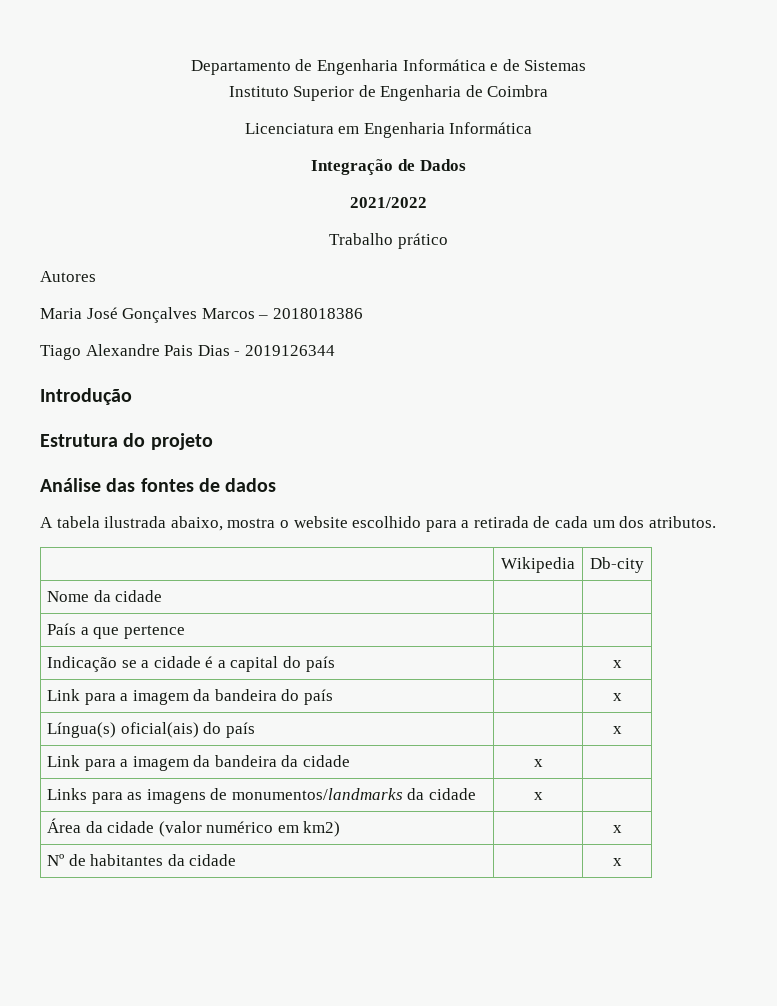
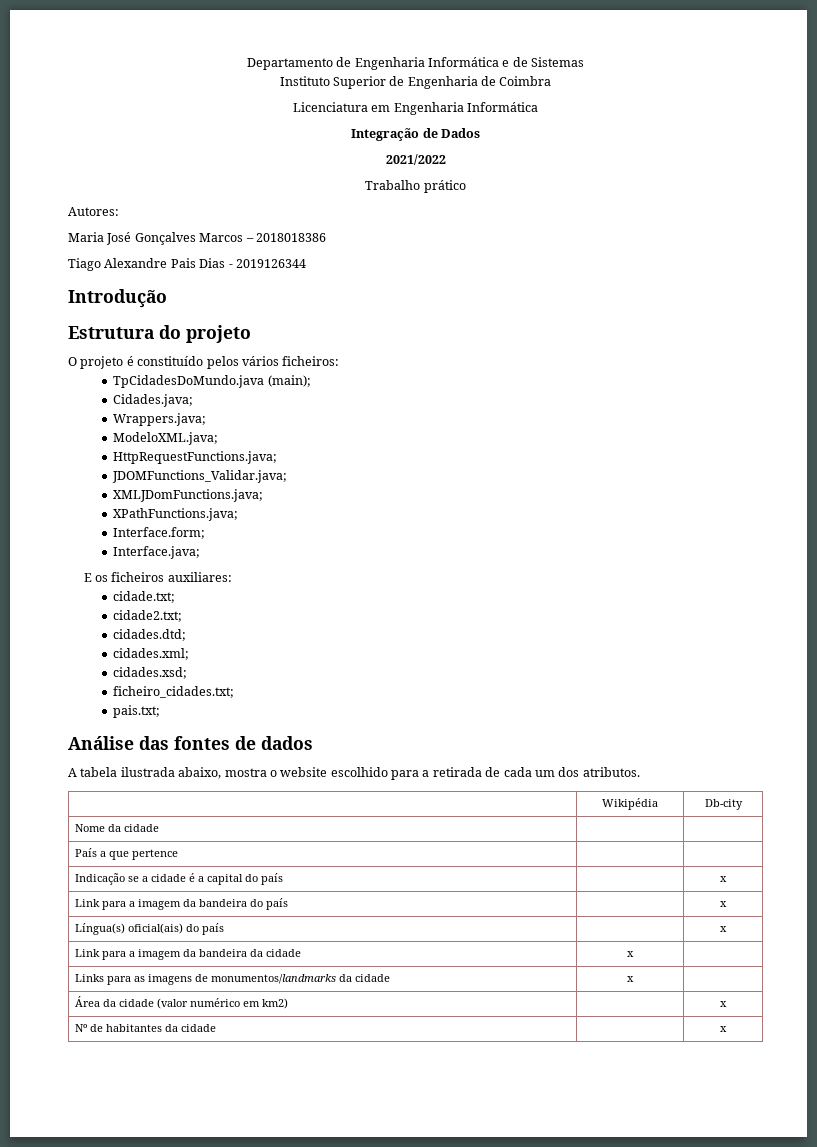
- Autores
+ Autores:
+ O projeto é constituído pelos vários ficheiros:
+ TpCidadesDoMundo.java (main);
+ Cidades.java;
+ Wrappers.java;
+ ModeloXML.java;
+ HttpRequestFunctions.java;
+ JDOMFunctions_Validar.java;
+ XMLJDomFunctions.java;
+ XPathFunctions.java;
+ Interface.form;
+ Interface.java;
+ E os ficheiros auxiliares:
+ cidade.txt;
+ cidade2.txt;
+ cidades.dtd;
+ cidades.xml;
+ cidades.xsd;
+ ficheiro_cidades.txt;
+ pais.txt;
- | Wikipedia | Db-city
+ | Wikipédia | Db-city

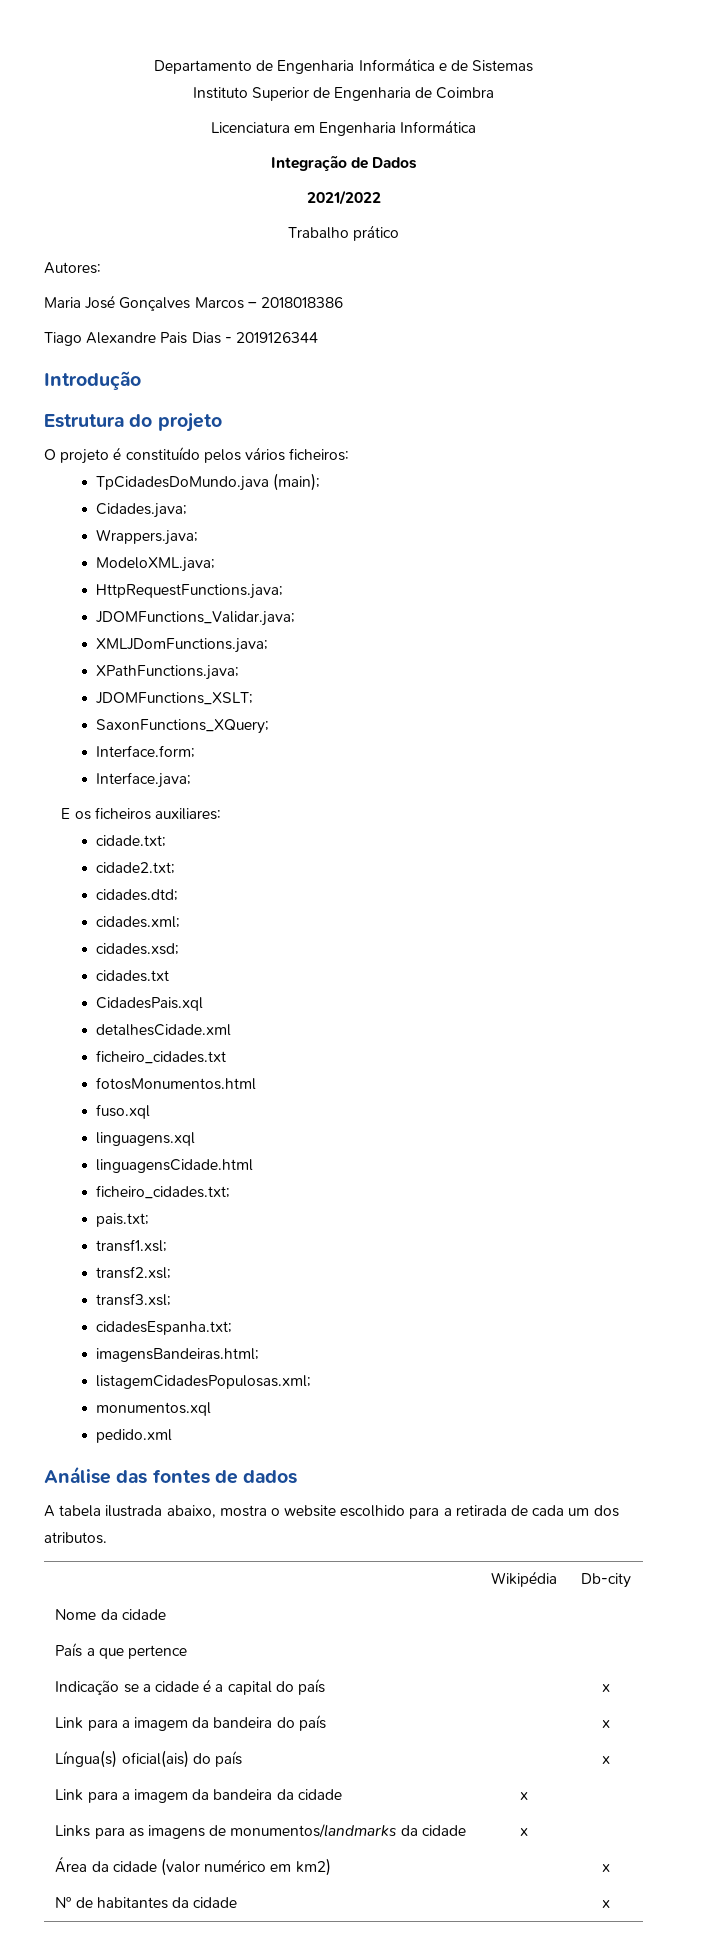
+ JDOMFunctions_XSLT;
+ SaxonFunctions_XQuery;
+ cidades.txt
+ CidadesPais.xql
+ detalhesCidade.xml
+ ficheiro_cidades.txt
+ fotosMonumentos.html
+ fuso.xql
+ linguagens.xql
+ linguagensCidade.html
  ficheiro_cidades.txt;
  pais.txt;
+ transf1.xsl;
+ transf2.xsl;
+ transf3.xsl;
+ cidadesEspanha.txt;
+ imagensBandeiras.html;
+ listagemCidadesPopulosas.xml;
+ monumentos.xql
+ pedido.xml

